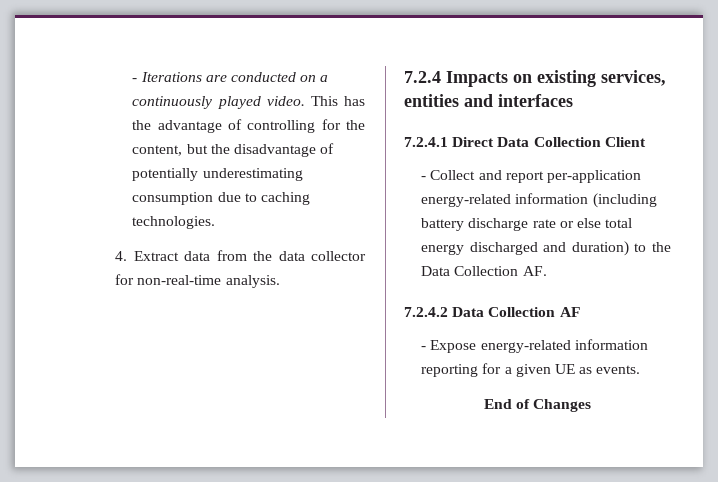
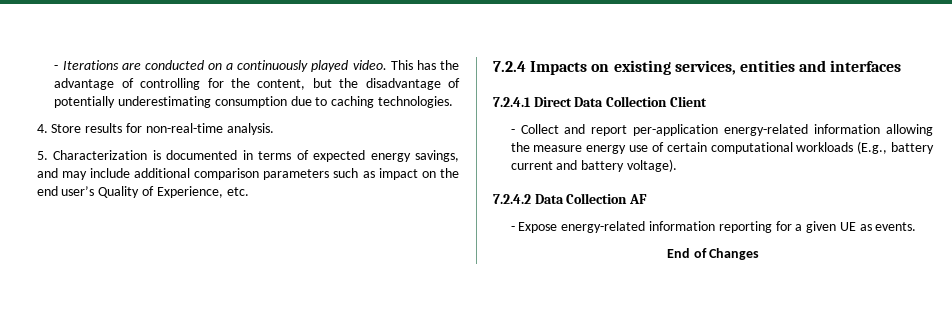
- 4. Extract data from the data collector for non-real-time analysis.
+ 4. Store results for non-real-time analysis.
+ 5. Characterization is documented in terms of expected energy savings, and may include additional comparison parameters such as impact on the end user’s Quality of Experience, etc.
- - Collect and report per-application energy-related information (including battery discharge rate or else total energy discharged and duration) to the Data Collection AF.
+ - Collect and report per-application energy-related information allowing the measure energy use of certain computational workloads (E.g., battery current and battery voltage).

